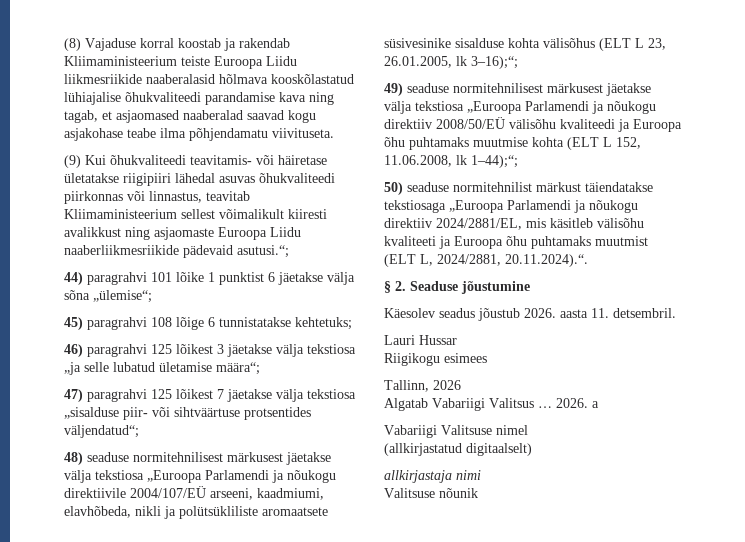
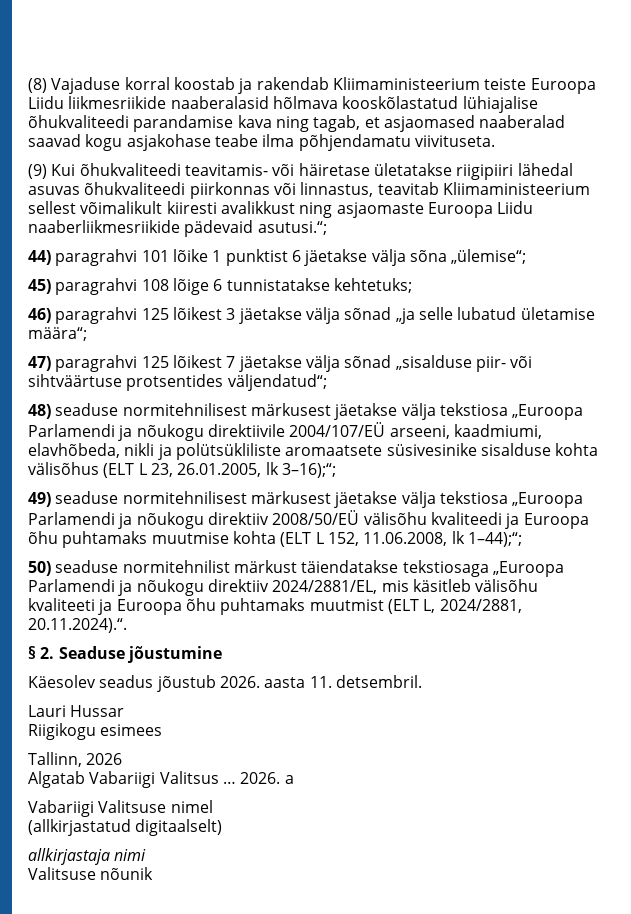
- 46) paragrahvi 125 lõikest 3 jäetakse välja tekstiosa „ja selle lubatud ületamise määra“;
+ 46) paragrahvi 125 lõikest 3 jäetakse välja sõnad „ja selle lubatud ületamise määra“;
- 47) paragrahvi 125 lõikest 7 jäetakse välja tekstiosa „sisalduse piir- või sihtväärtuse protsentides väljendatud“;
+ 47) paragrahvi 125 lõikest 7 jäetakse välja sõnad „sisalduse piir- või sihtväärtuse protsentides väljendatud“;

